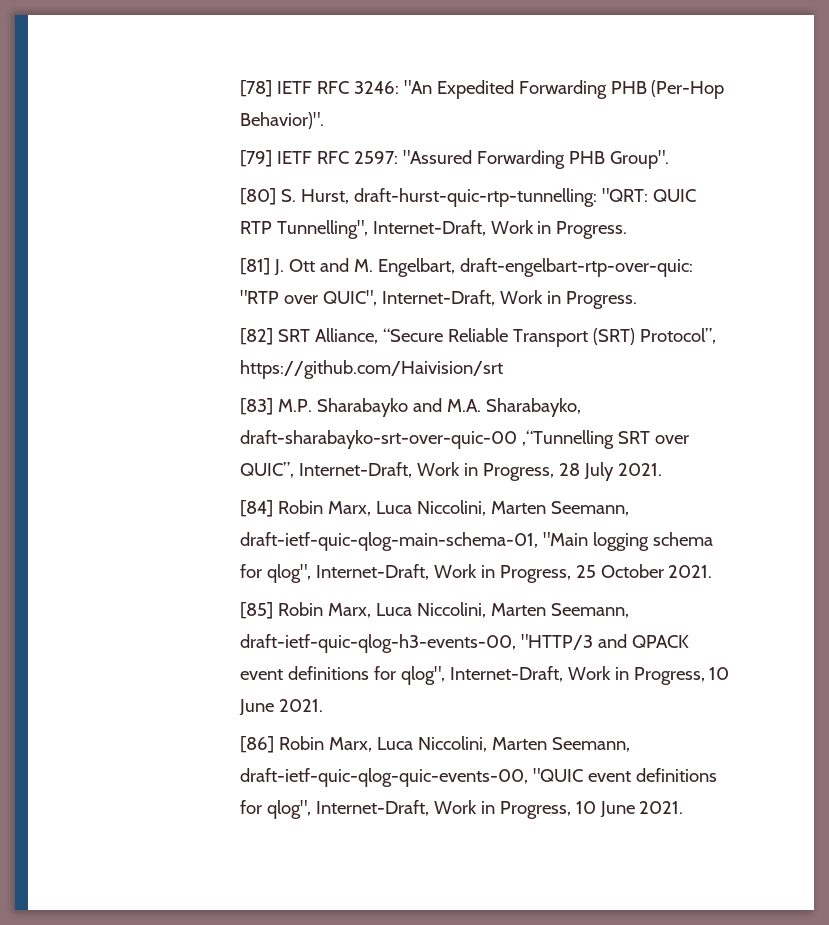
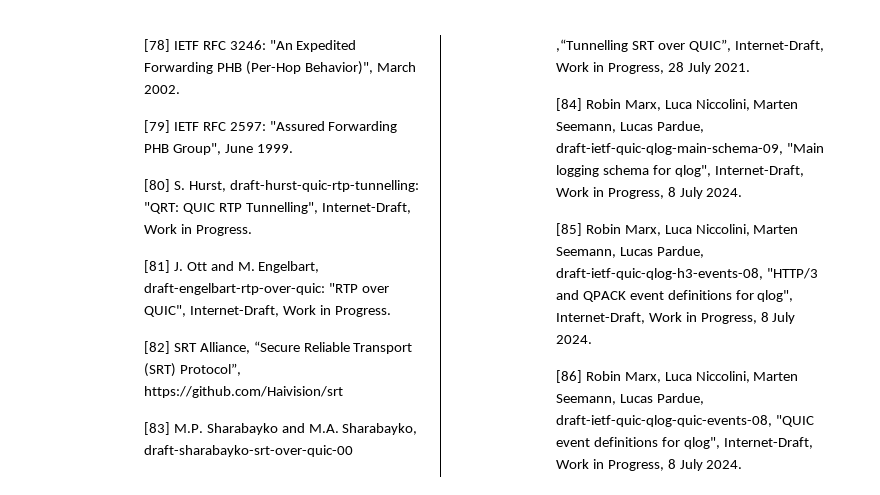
- [78] IETF RFC 3246: "An Expedited Forwarding PHB (Per-Hop Behavior)".
+ [78] IETF RFC 3246: "An Expedited Forwarding PHB (Per-Hop Behavior)", March 2002.
- [79] IETF RFC 2597: "Assured Forwarding PHB Group".
+ [79] IETF RFC 2597: "Assured Forwarding PHB Group", June 1999.
- [84] Robin Marx, Luca Niccolini, Marten Seemann, draft-ietf-quic-qlog-main-schema-01, "Main logging schema for qlog", Internet-Draft, Work in Progress, 25 October 2021.
+ [84] Robin Marx, Luca Niccolini, Marten Seemann, Lucas Pardue, draft-ietf-quic-qlog-main-schema-09, "Main logging schema for qlog", Internet-Draft, Work in Progress, 8 July 2024.
- [85] Robin Marx, Luca Niccolini, Marten Seemann, draft-ietf-quic-qlog-h3-events-00, "HTTP/3 and QPACK event definitions for qlog", Internet-Draft, Work in Progress, 10 June 2021.
+ [85] Robin Marx, Luca Niccolini, Marten Seemann, Lucas Pardue, draft-ietf-quic-qlog-h3-events-08, "HTTP/3 and QPACK event definitions for qlog", Internet-Draft, Work in Progress, 8 July 2024.
- [86] Robin Marx, Luca Niccolini, Marten Seemann, draft-ietf-quic-qlog-quic-events-00, "QUIC event definitions for qlog", Internet-Draft, Work in Progress, 10 June 2021.
+ [86] Robin Marx, Luca Niccolini, Marten Seemann, Lucas Pardue, draft-ietf-quic-qlog-quic-events-08, "QUIC event definitions for qlog", Internet-Draft, Work in Progress, 8 July 2024.

